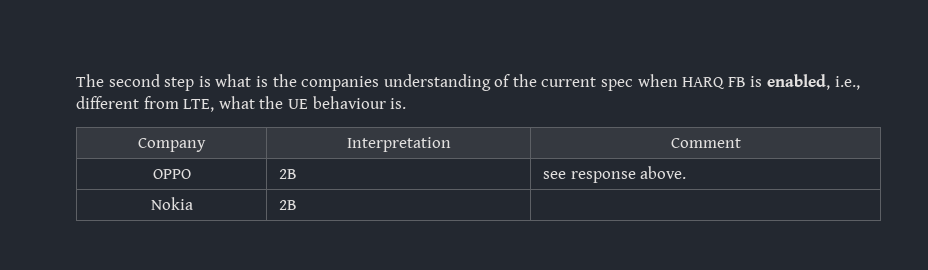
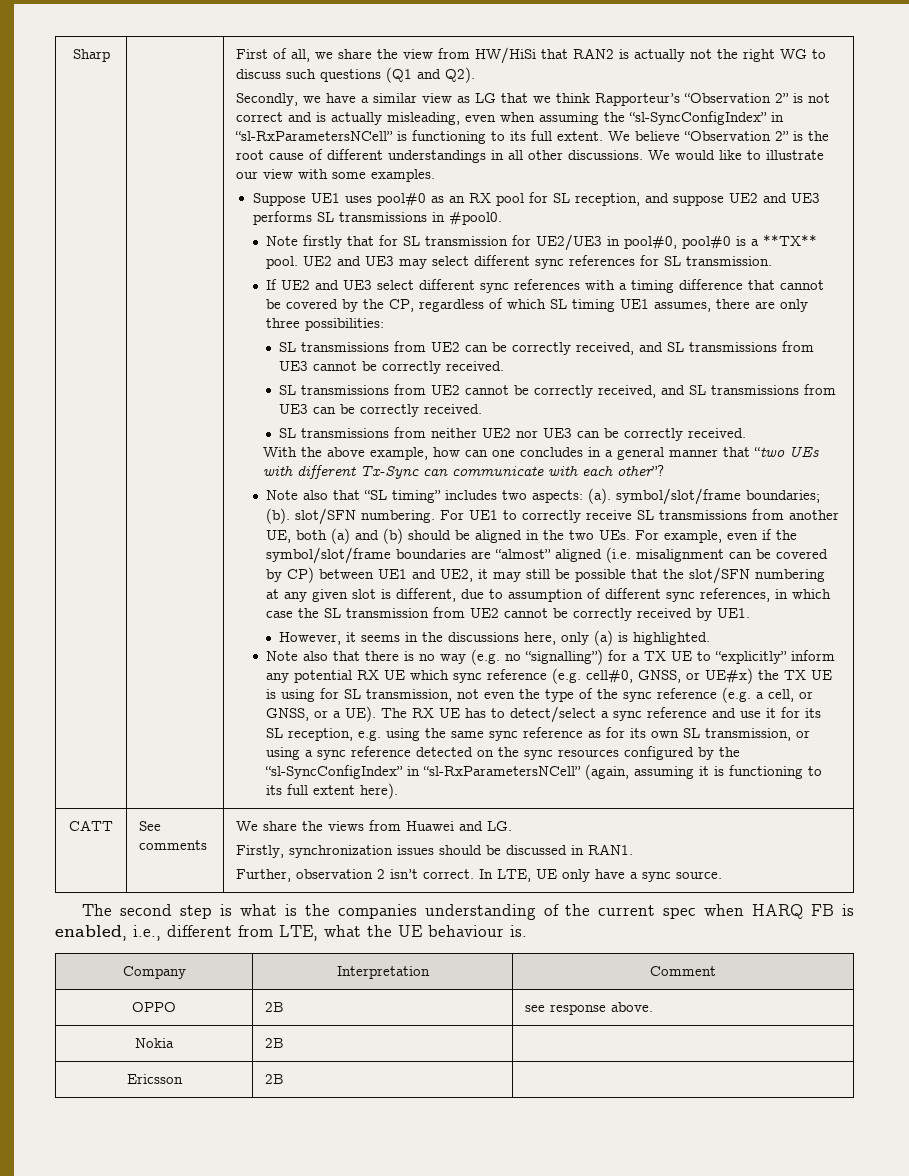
+ Sharp | | First of all, we share the view from HW/HiSi that RAN2 is actually not the right WG to discuss such questions (Q1 and Q2).
+ Secondly, we have a similar view as LG that we think Rapporteur’s “Observation 2” is not correct and is actually misleading, even when assuming the “sl-SyncConfigIndex” in “sl-RxParametersNCell” is functioning to its full extent. We believe “Observation 2” is the root cause of different understandings in all other discussions. We would like to illustrate our view with some examples.
+ Suppose UE1 uses pool#0 as an RX pool for SL reception, and suppose UE2 and UE3 performs SL transmissions in #pool0.
+ Note firstly that for SL transmission for UE2/UE3 in pool#0, pool#0 is a **TX** pool. UE2 and UE3 may select different sync references for SL transmission.
+ If UE2 and UE3 select different sync references with a timing difference that cannot be covered by the CP, regardless of which SL timing UE1 assumes, there are only three possibilities:
+ SL transmissions from UE2 can be correctly received, and SL transmissions from UE3 cannot be correctly received.
+ SL transmissions from UE2 cannot be correctly received, and SL transmissions from UE3 can be correctly received.
+ SL transmissions from neither UE2 nor UE3 can be correctly received.
+ With the above example, how can one concludes in a general manner that “two UEs with different Tx-Sync can communicate with each other”?
+ Note also that “SL timing” includes two aspects: (a). symbol/slot/frame boundaries; (b). slot/SFN numbering. For UE1 to correctly receive SL transmissions from another UE, both (a) and (b) should be aligned in the two UEs. For example, even if the symbol/slot/frame boundaries are “almost” aligned (i.e. misalignment can be covered by CP) between UE1 and UE2, it may still be possible that the slot/SFN numbering at any given slot is different, due to assumption of different sync references, in which case the SL transmission from UE2 cannot be correctly received by UE1.
+ However, it seems in the discussions here, only (a) is highlighted.
+ Note also that there is no way (e.g. no “signalling”) for a TX UE to “explicitly” inform any potential RX UE which sync reference (e.g. cell#0, GNSS, or UE#x) the TX UE is using for SL transmission, not even the type of the sync reference (e.g. a cell, or GNSS, or a UE). The RX UE has to detect/select a sync reference and use it for its SL reception, e.g. using the same sync reference as for its own SL transmission, or using a sync reference detected on the sync resources configured by the “sl-SyncConfigIndex” in “sl-RxParametersNCell” (again, assuming it is functioning to its full extent here).
+ CATT | See comments | We share the views from Huawei and LG.
+ Firstly, synchronization issues should be discussed in RAN1.
+ Further, observation 2 isn’t correct. In LTE, UE only have a sync source.
+ Ericsson | 2B |

